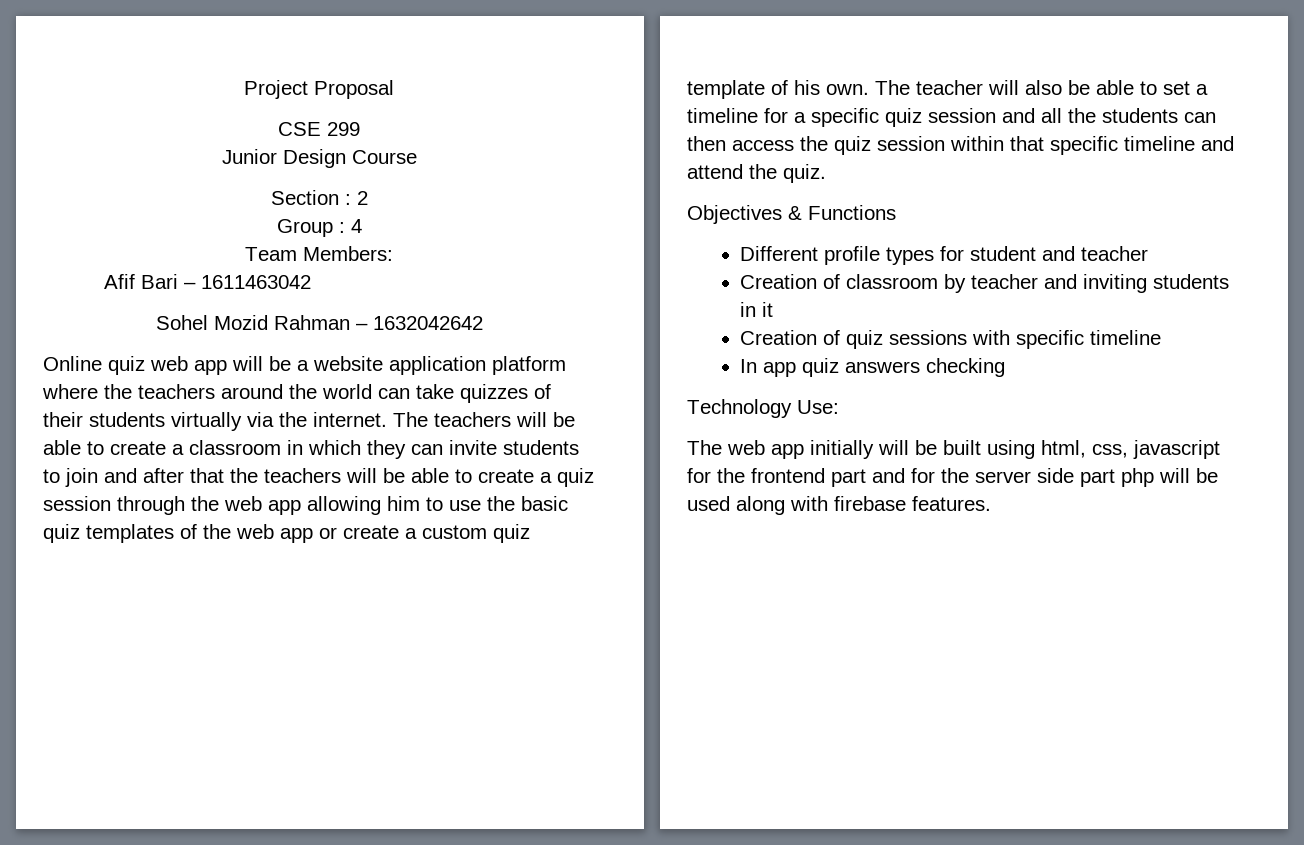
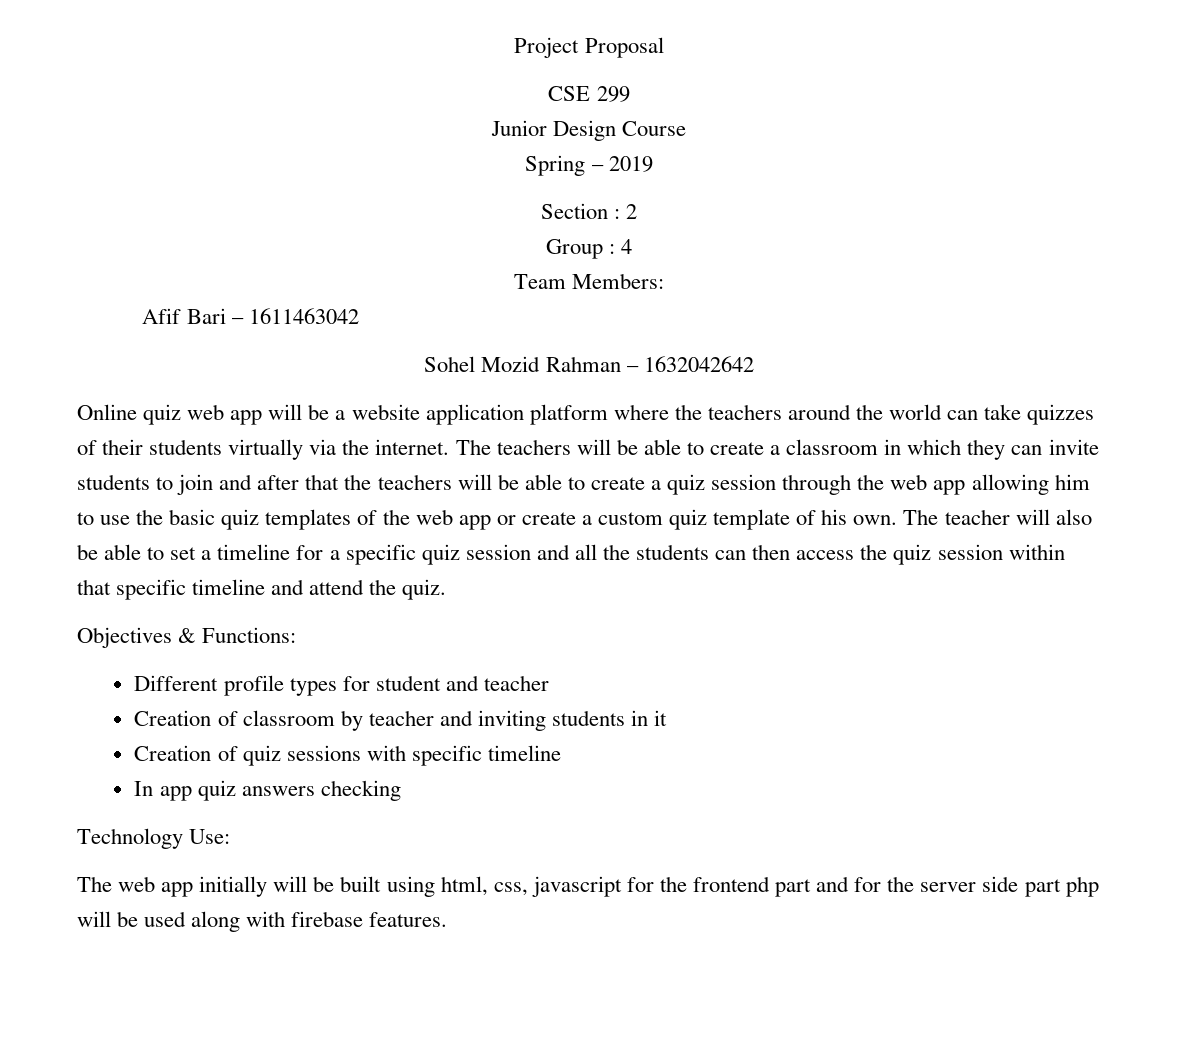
+ Spring – 2019
- Objectives & Functions
+ Objectives & Functions:

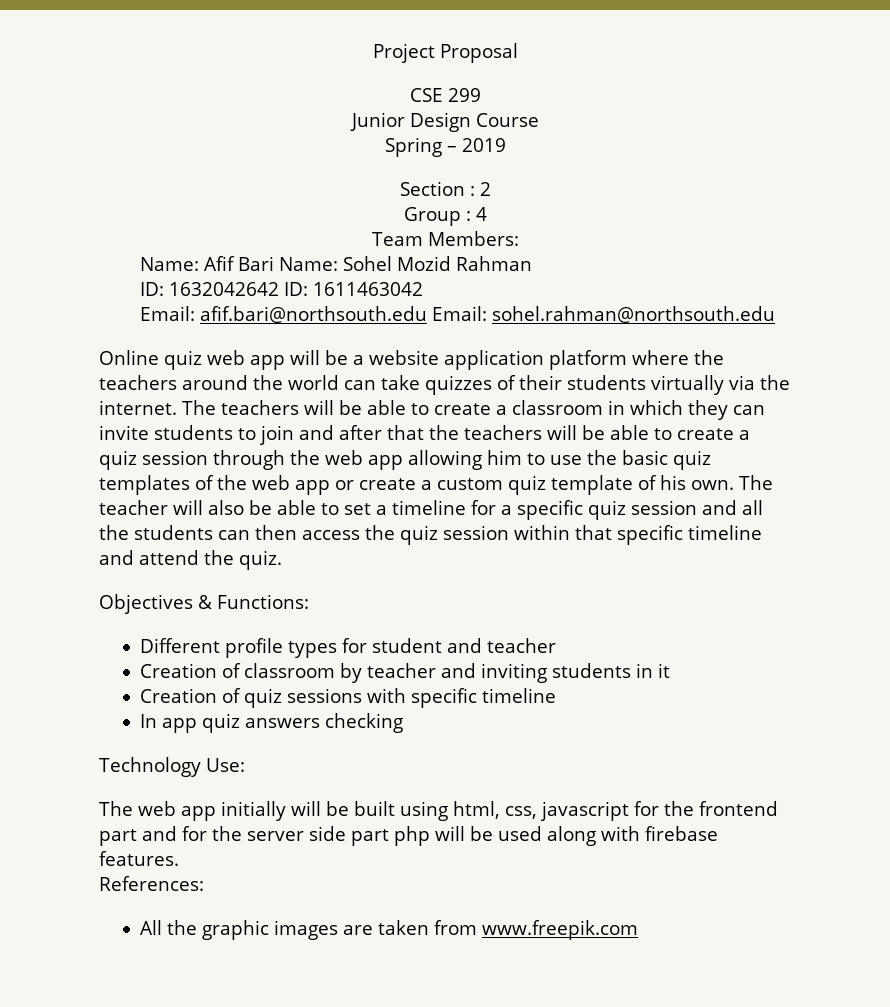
- Afif Bari – 1611463042
- Sohel Mozid Rahman – 1632042642
+ Name: Afif Bari Name: Sohel Mozid Rahman
+ ID: 1632042642 ID: 1611463042
+ Email: afif.bari@northsouth.edu Email: sohel.rahman@northsouth.edu
+ References:
+ All the graphic images are taken from www.freepik.com

